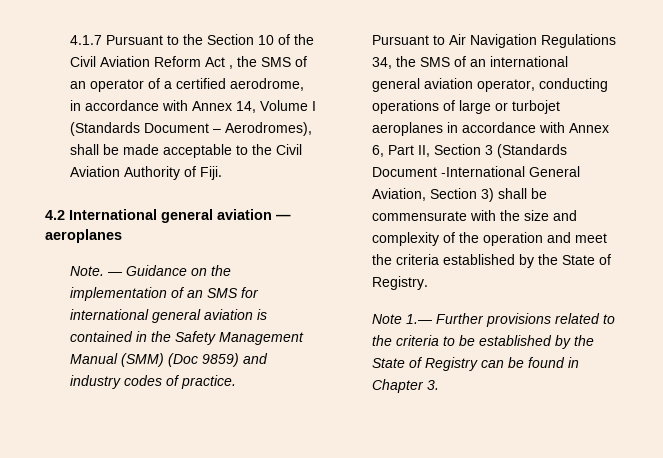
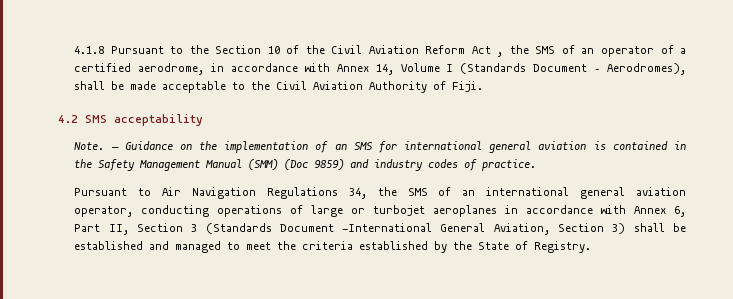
- 4.1.7 Pursuant to the Section 10 of the Civil Aviation Reform Act , the SMS of an operator of a certified aerodrome, in accordance with Annex 14, Volume I (Standards Document – Aerodromes), shall be made acceptable to the Civil Aviation Authority of Fiji.
+ 4.1.8 Pursuant to the Section 10 of the Civil Aviation Reform Act , the SMS of an operator of a certified aerodrome, in accordance with Annex 14, Volume I (Standards Document – Aerodromes), shall be made acceptable to the Civil Aviation Authority of Fiji.
- 4.2 International general aviation — aeroplanes
+ 4.2 SMS acceptability
- Pursuant to Air Navigation Regulations 34, the SMS of an international general aviation operator, conducting operations of large or turbojet aeroplanes in accordance with Annex 6, Part II, Section 3 (Standards Document -International General Aviation, Section 3) shall be commensurate with the size and complexity of the operation and meet the criteria established by the State of Registry.
+ Pursuant to Air Navigation Regulations 34, the SMS of an international general aviation operator, conducting operations of large or turbojet aeroplanes in accordance with Annex 6, Part II, Section 3 (Standards Document -International General Aviation, Section 3) shall be established and managed to meet the criteria established by the State of Registry.
- Note 1.— Further provisions related to the criteria to be established by the State of Registry can be found in Chapter 3.

